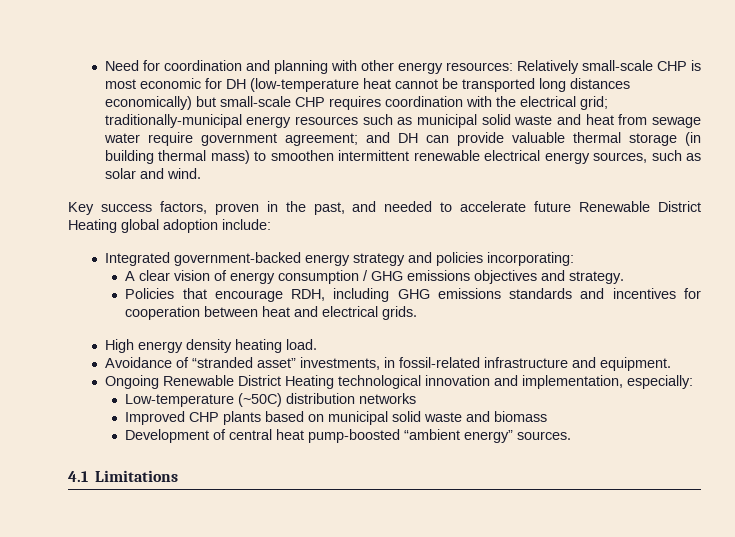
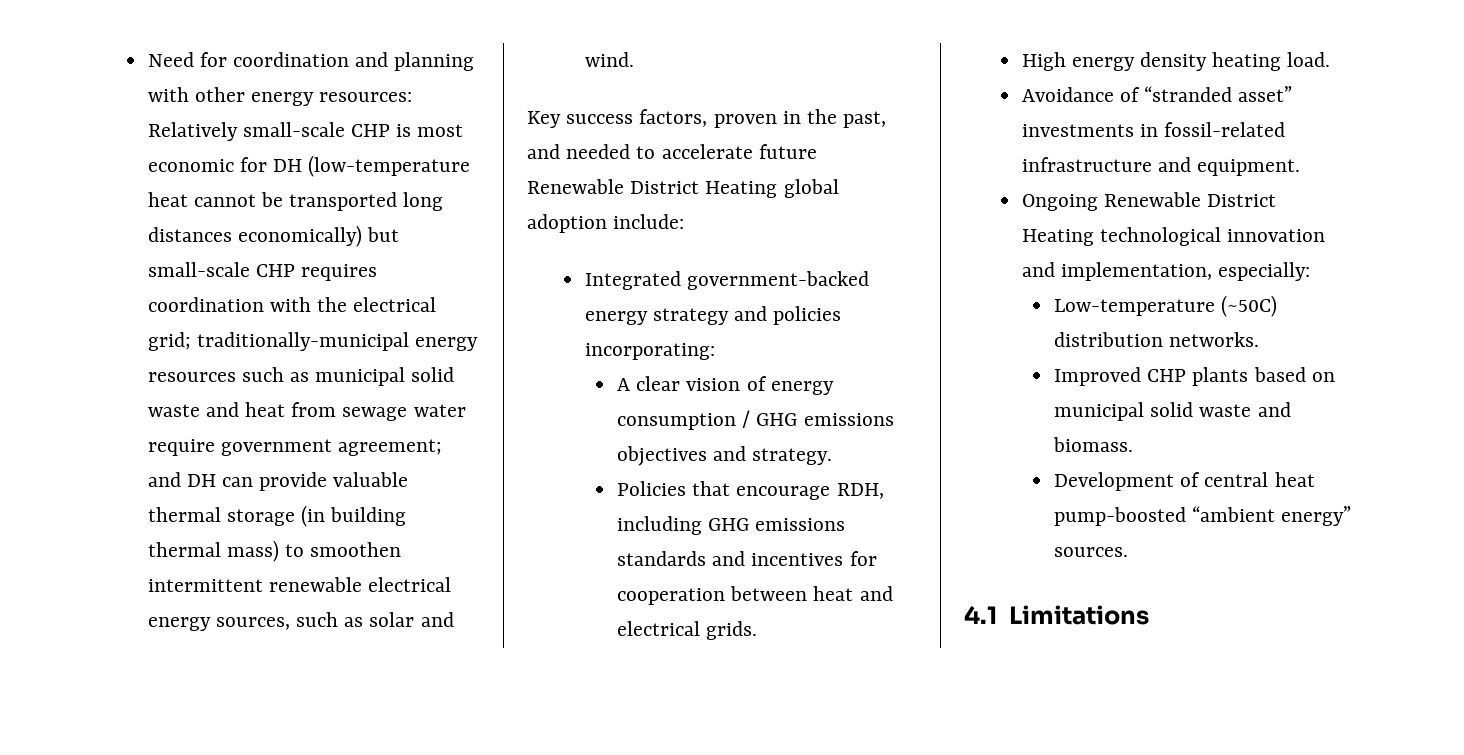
- Avoidance of “stranded asset” investments, in fossil-related infrastructure and equipment.
+ Avoidance of “stranded asset” investments in fossil-related infrastructure and equipment.
- Low-temperature (~50C) distribution networks
+ Low-temperature (~50C) distribution networks.
- Improved CHP plants based on municipal solid waste and biomass
+ Improved CHP plants based on municipal solid waste and biomass.

